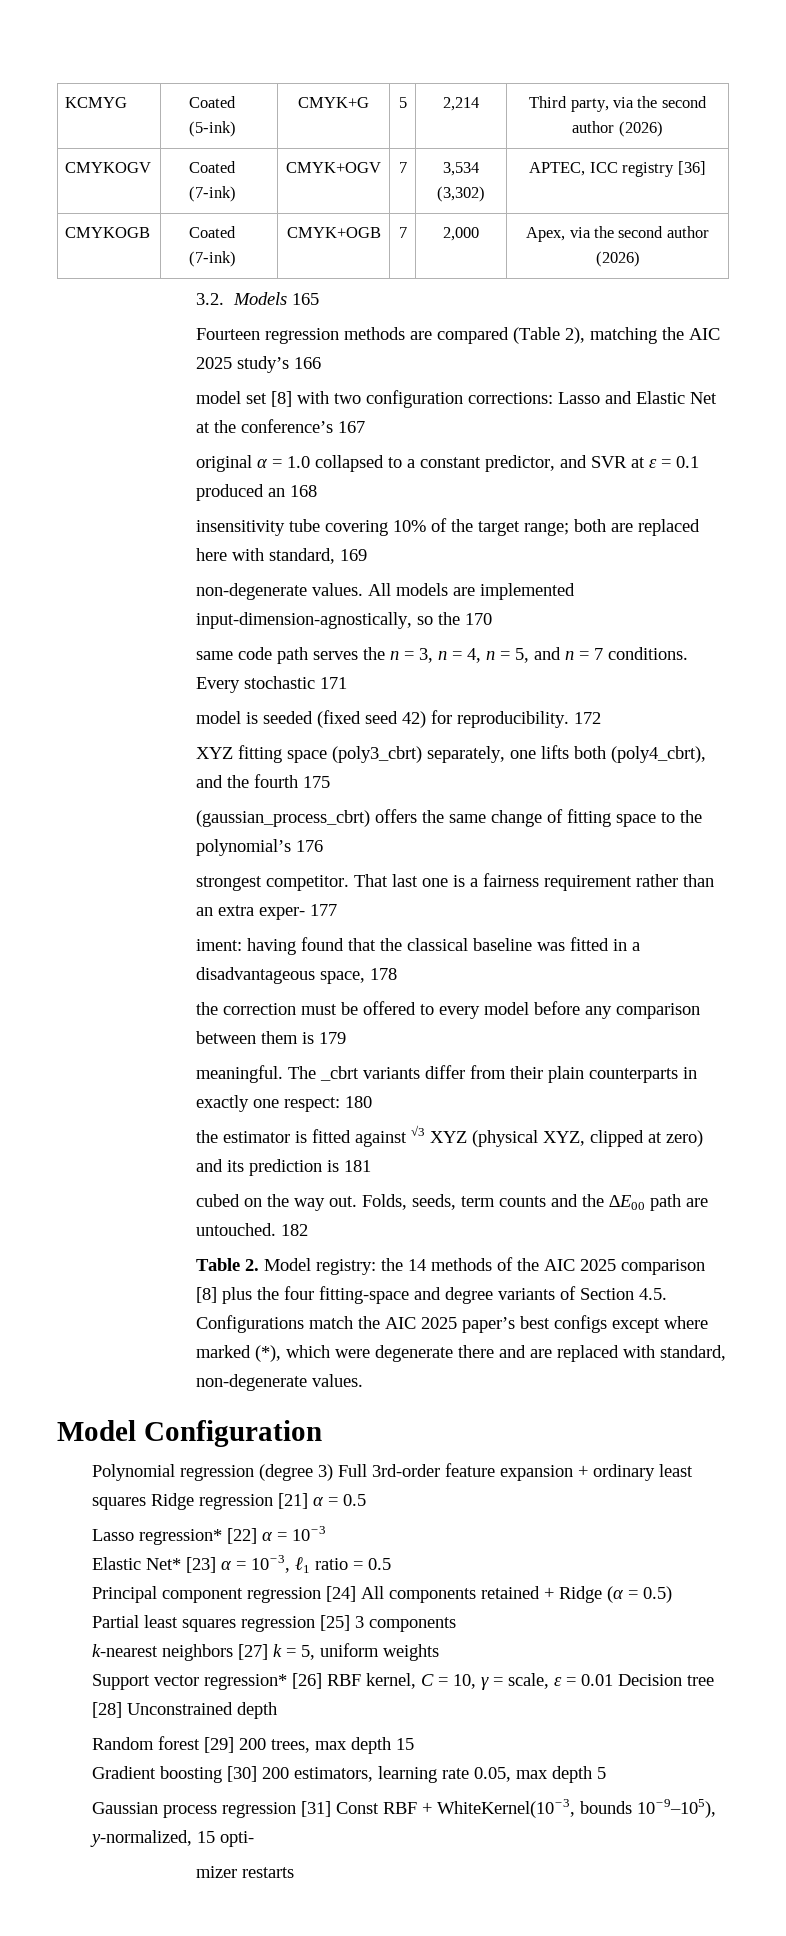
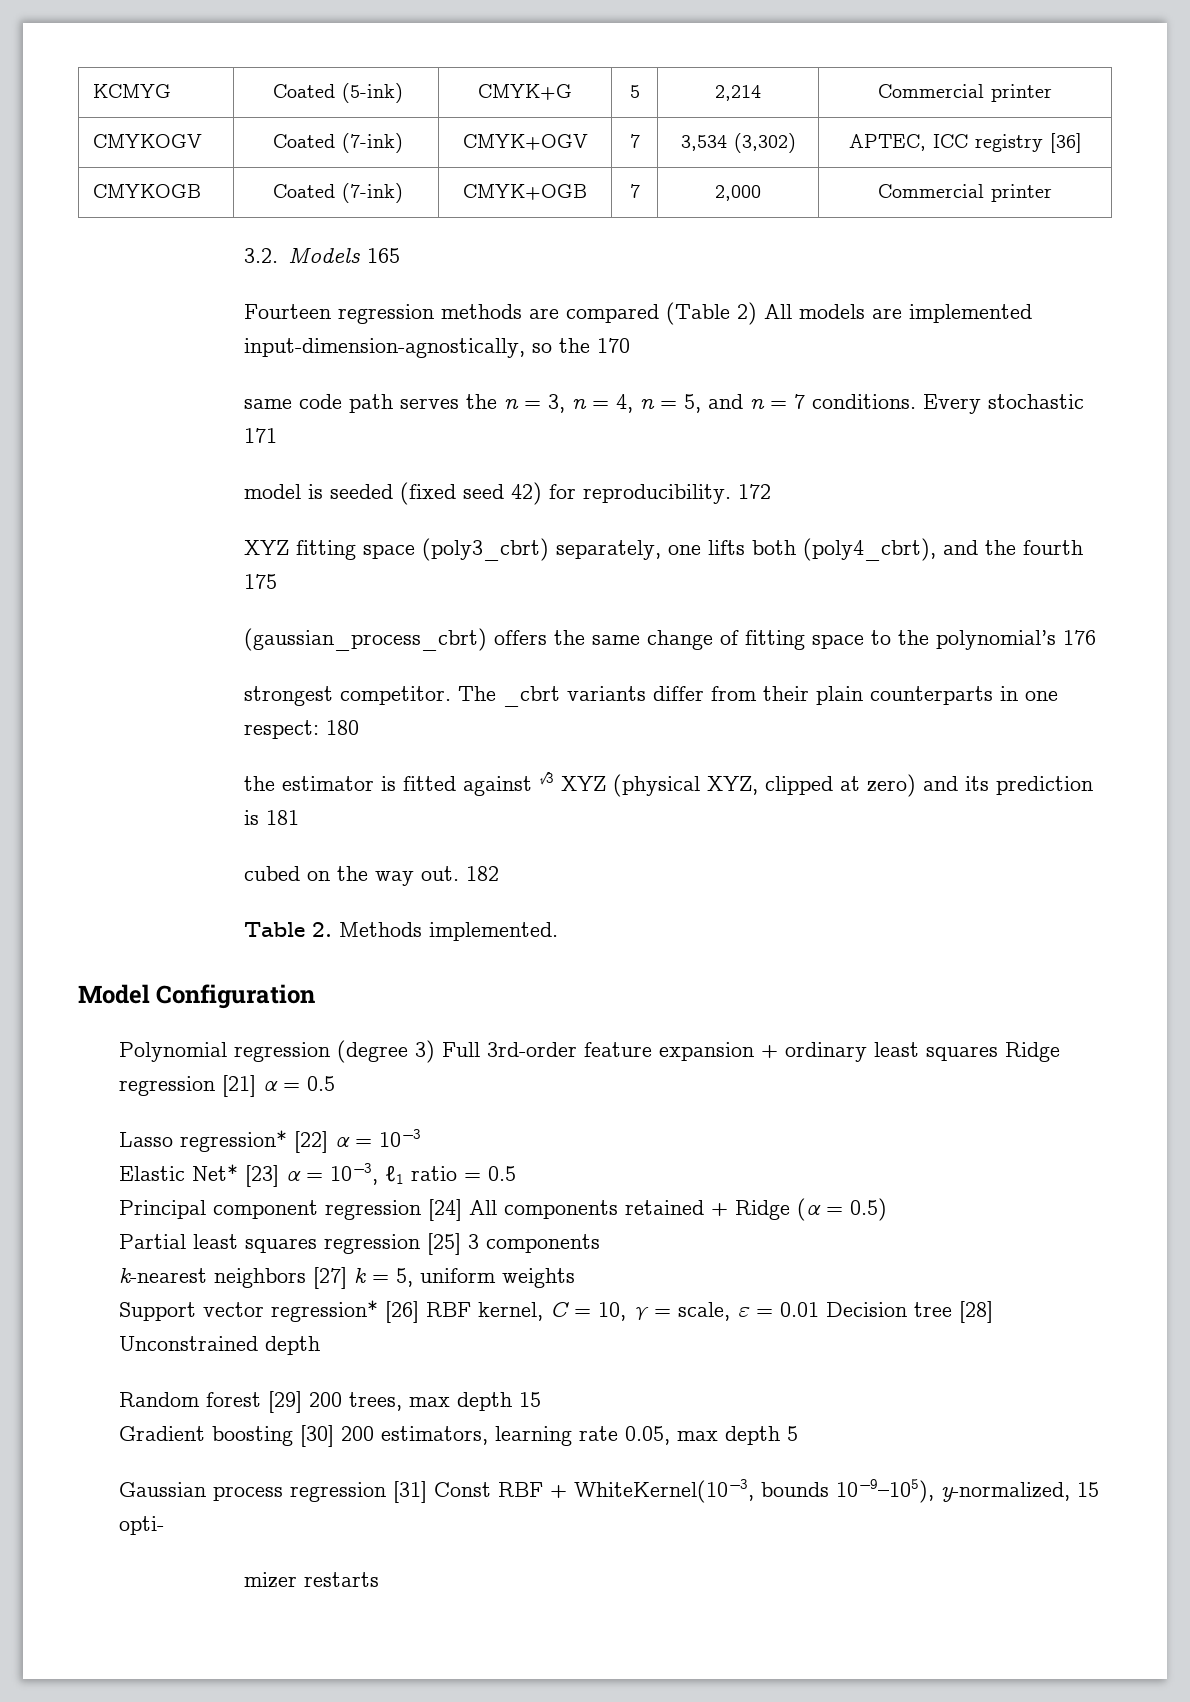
- KCMYG | Coated (5-ink) | CMYK+G | 5 | 2,214 | Third party, via the second author (2026)
+ KCMYG | Coated (5-ink) | CMYK+G | 5 | 2,214 | Commercial printer
- CMYKOGB | Coated (7-ink) | CMYK+OGB | 7 | 2,000 | Apex, via the second author (2026)
+ CMYKOGB | Coated (7-ink) | CMYK+OGB | 7 | 2,000 | Commercial printer
- Fourteen regression methods are compared (Table 2), matching the AIC 2025 study’s 166
- model set [8] with two configuration corrections: Lasso and Elastic Net at the conference’s 167
- original α = 1.0 collapsed to a constant predictor, and SVR at ε = 0.1 produced an 168
- insensitivity tube covering 10% of the target range; both are replaced here with standard, 169
- non-degenerate values. All models are implemented input-dimension-agnostically, so the 170
+ Fourteen regression methods are compared (Table 2) All models are implemented input-dimension-agnostically, so the 170
- That last one is a fairness requirement rather than an extra exper- 177
- iment: having found that the classical baseline was fitted in a disadvantageous space, 178
- the correction must be offered to every model before any comparison between them is 179
- meaningful.
- The _cbrt variants differ from their plain counterparts in exactly one respect: 180
+ The _cbrt variants differ from their plain counterparts in one respect: 180
- Folds, seeds, term counts and the ∆E00 path are untouched. 182
- Table 2. Model registry: the 14 methods of the AIC 2025 comparison [8] plus the four fitting-space and degree variants of Section 4.5. Configurations match the AIC 2025 paper’s best configs except where marked (*), which were degenerate there and are replaced with standard, non-degenerate values.
+ 182
+ Table 2. Methods implemented.

